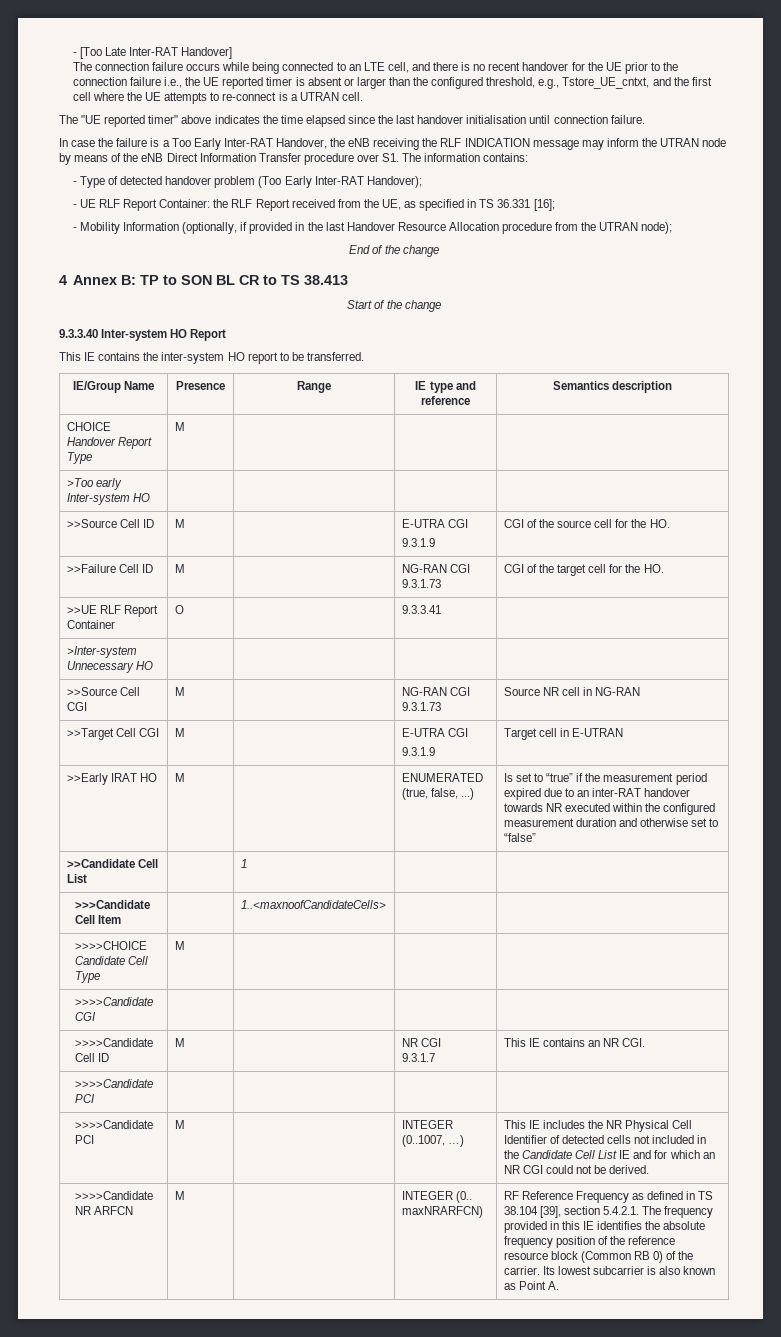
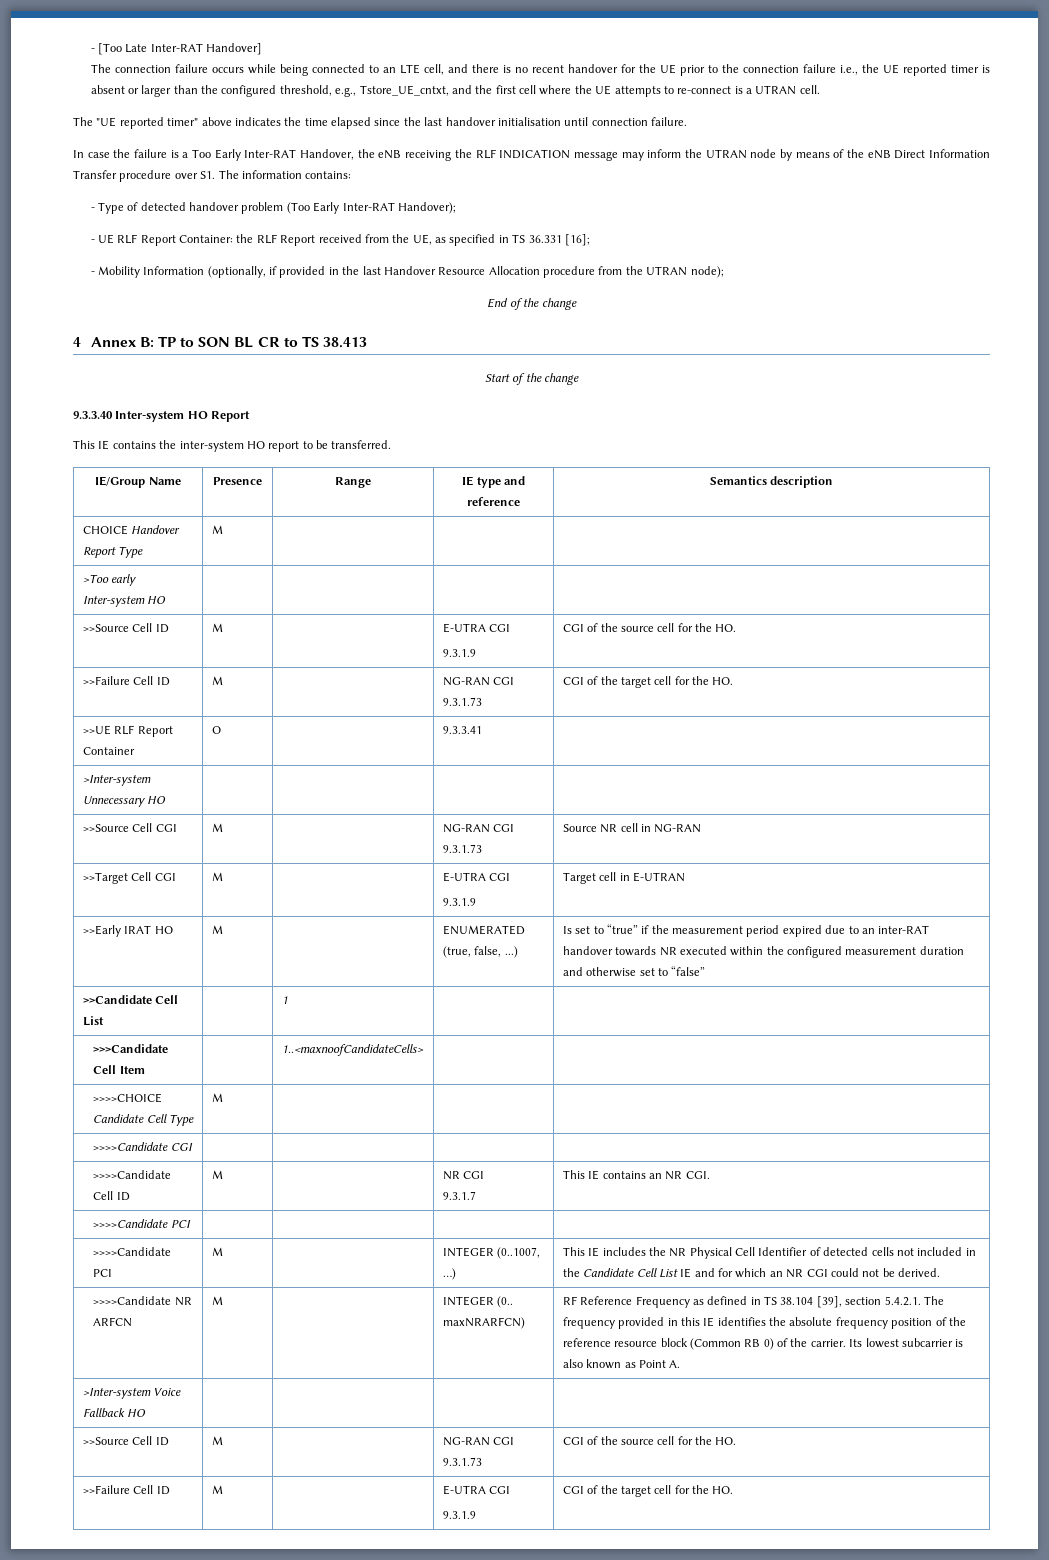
+ >Inter-system Voice Fallback HO | | | |
+ >>Source Cell ID | M | | NG-RAN CGI 9.3.1.73 | CGI of the source cell for the HO.
+ >>Failure Cell ID | M | | E-UTRA CGI
+ 9.3.1.9 | CGI of the target cell for the HO.

